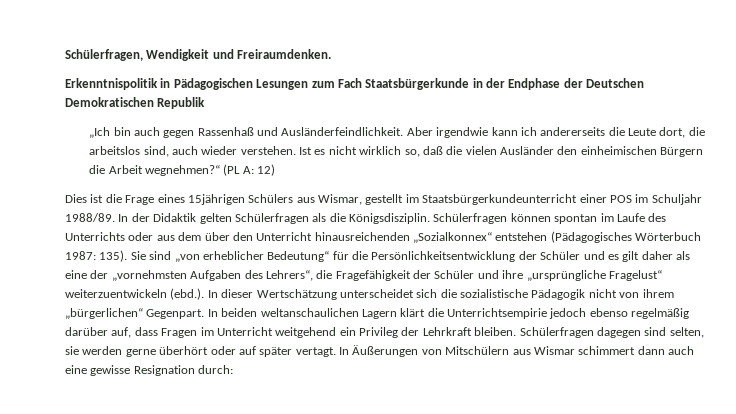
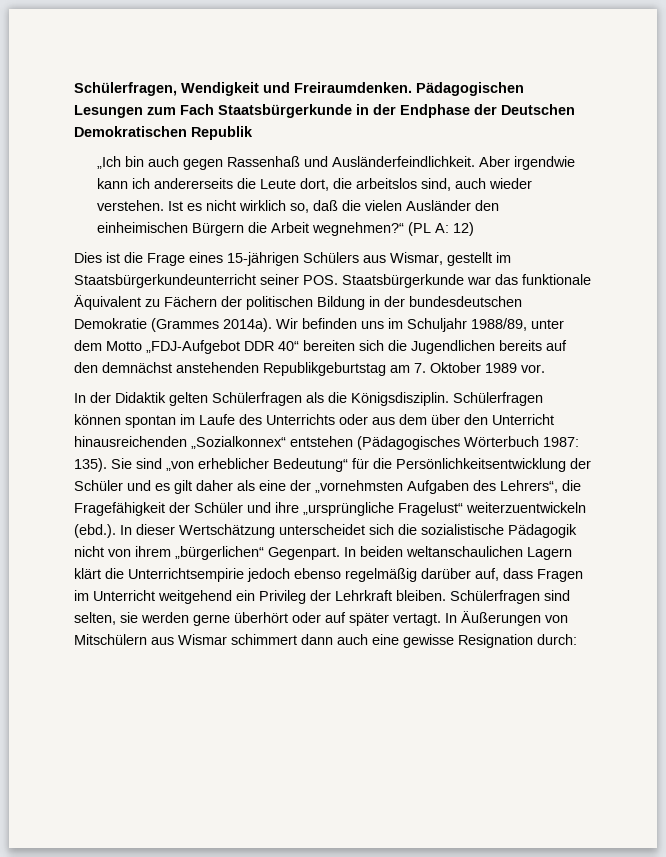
- Schülerfragen, Wendigkeit und Freiraumdenken.
- Erkenntnispolitik in Pädagogischen Lesungen zum Fach Staatsbürgerkunde in der Endphase der Deutschen Demokratischen Republik
+ Schülerfragen, Wendigkeit und Freiraumdenken. Pädagogischen Lesungen zum Fach Staatsbürgerkunde in der Endphase der Deutschen Demokratischen Republik
- Dies ist die Frage eines 15jährigen Schülers aus Wismar, gestellt im Staatsbürgerkundeunterricht einer POS im Schuljahr 1988/89. In der Didaktik gelten Schülerfragen als die Königsdisziplin.
+ Dies ist die Frage eines 15-jährigen Schülers aus Wismar, gestellt im Staatsbürgerkundeunterricht seiner POS. Staatsbürgerkunde war das funktionale Äquivalent zu Fächern der politischen Bildung in der bundesdeutschen Demokratie (Grammes 2014a). Wir befinden uns im Schuljahr 1988/89, unter dem Motto „FDJ-Aufgebot DDR 40“ bereiten sich die Jugendlichen bereits auf den demnächst anstehenden Republikgeburtstag am 7. Oktober 1989 vor.
+ In der Didaktik gelten Schülerfragen als die Königsdisziplin.
- Schülerfragen dagegen sind selten, sie werden gerne überhört oder auf später vertagt.
+ Schülerfragen sind selten, sie werden gerne überhört oder auf später vertagt.

